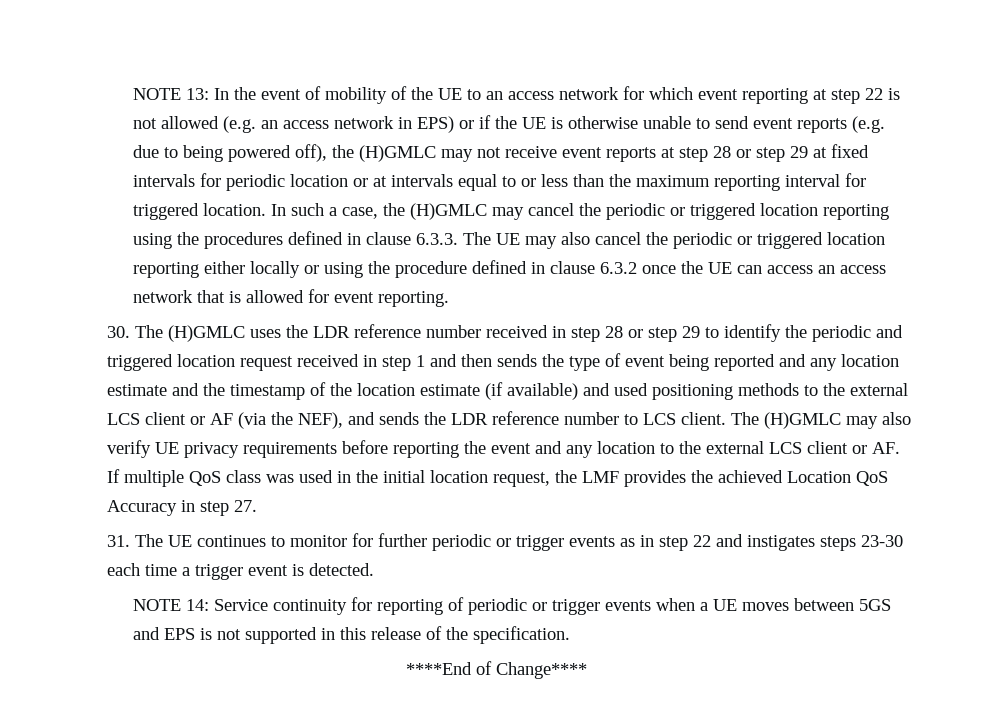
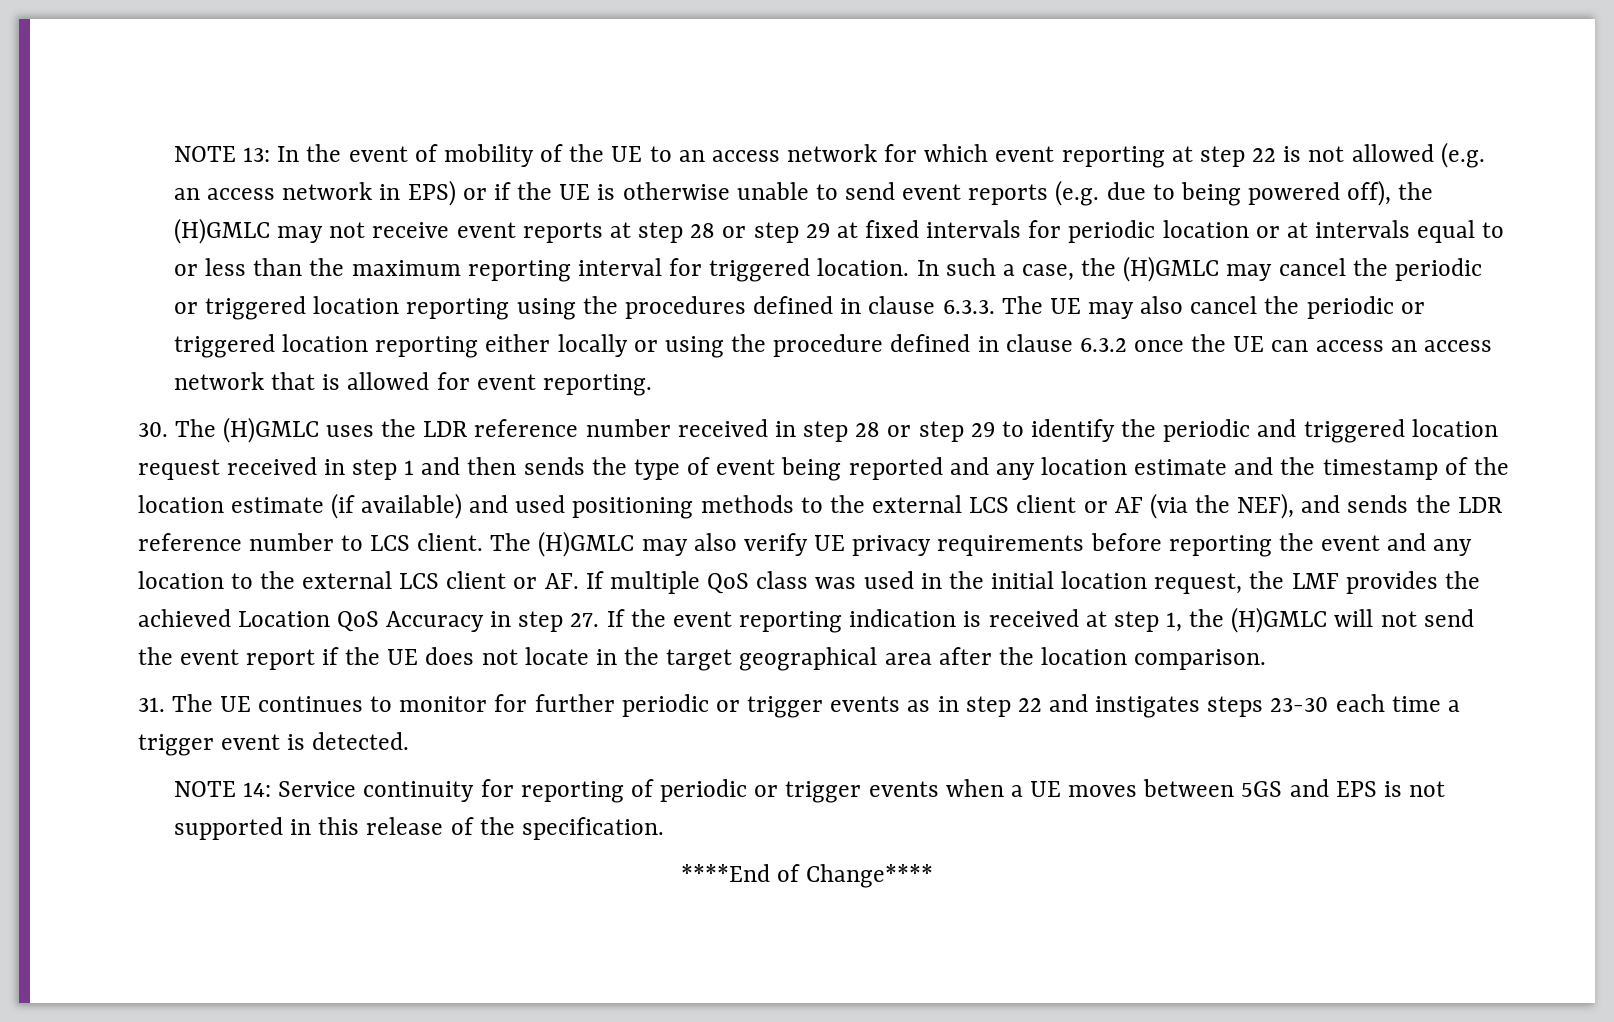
- The (H)GMLC may also verify UE privacy requirements before reporting the event and any location to the external LCS client or AF. If multiple QoS class was used in the initial location request, the LMF provides the achieved Location QoS Accuracy in step 27.
+ The (H)GMLC may also verify UE privacy requirements before reporting the event and any location to the external LCS client or AF. If multiple QoS class was used in the initial location request, the LMF provides the achieved Location QoS Accuracy in step 27. If the event reporting indication is received at step 1, the (H)GMLC will not send the event report if the UE does not locate in the target geographical area after the location comparison.

